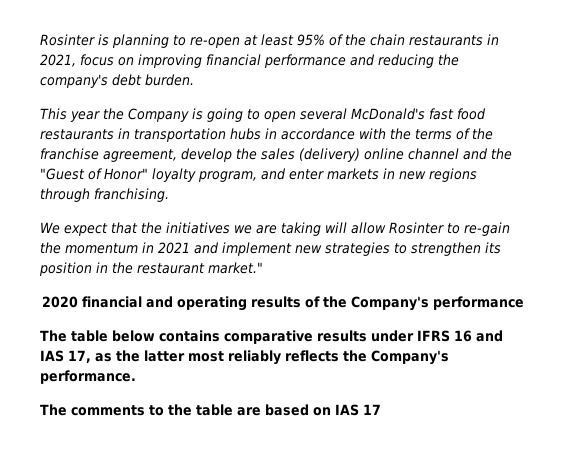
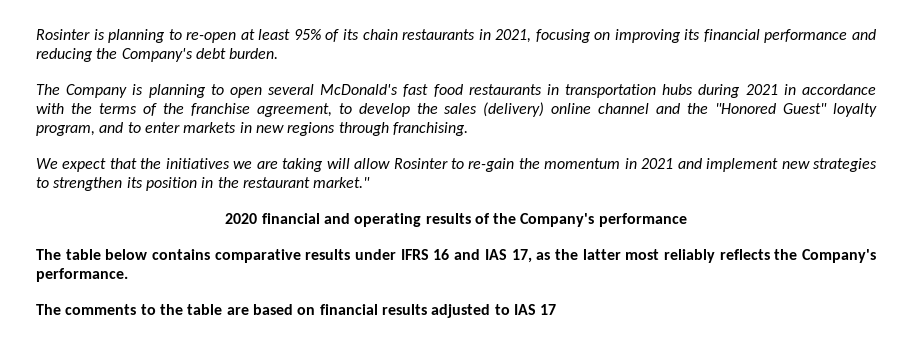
- Rosinter is planning to re-open at least 95% of the chain restaurants in 2021, focus on improving financial performance and reducing the company's debt burden.
+ Rosinter is planning to re-open at least 95% of its chain restaurants in 2021, focusing on improving its financial performance and reducing the Company's debt burden.
- This year the Company is going to open several McDonald's fast food restaurants in transportation hubs in accordance with the terms of the franchise agreement, develop the sales (delivery) online channel and the "Guest of Honor" loyalty program, and enter markets in new regions through franchising.
+ The Company is planning to open several McDonald's fast food restaurants in transportation hubs during 2021 in accordance with the terms of the franchise agreement, to develop the sales (delivery) online channel and the "Honored Guest" loyalty program, and to enter markets in new regions through franchising.
- The comments to the table are based on IAS 17
+ The comments to the table are based on financial results adjusted to IAS 17

